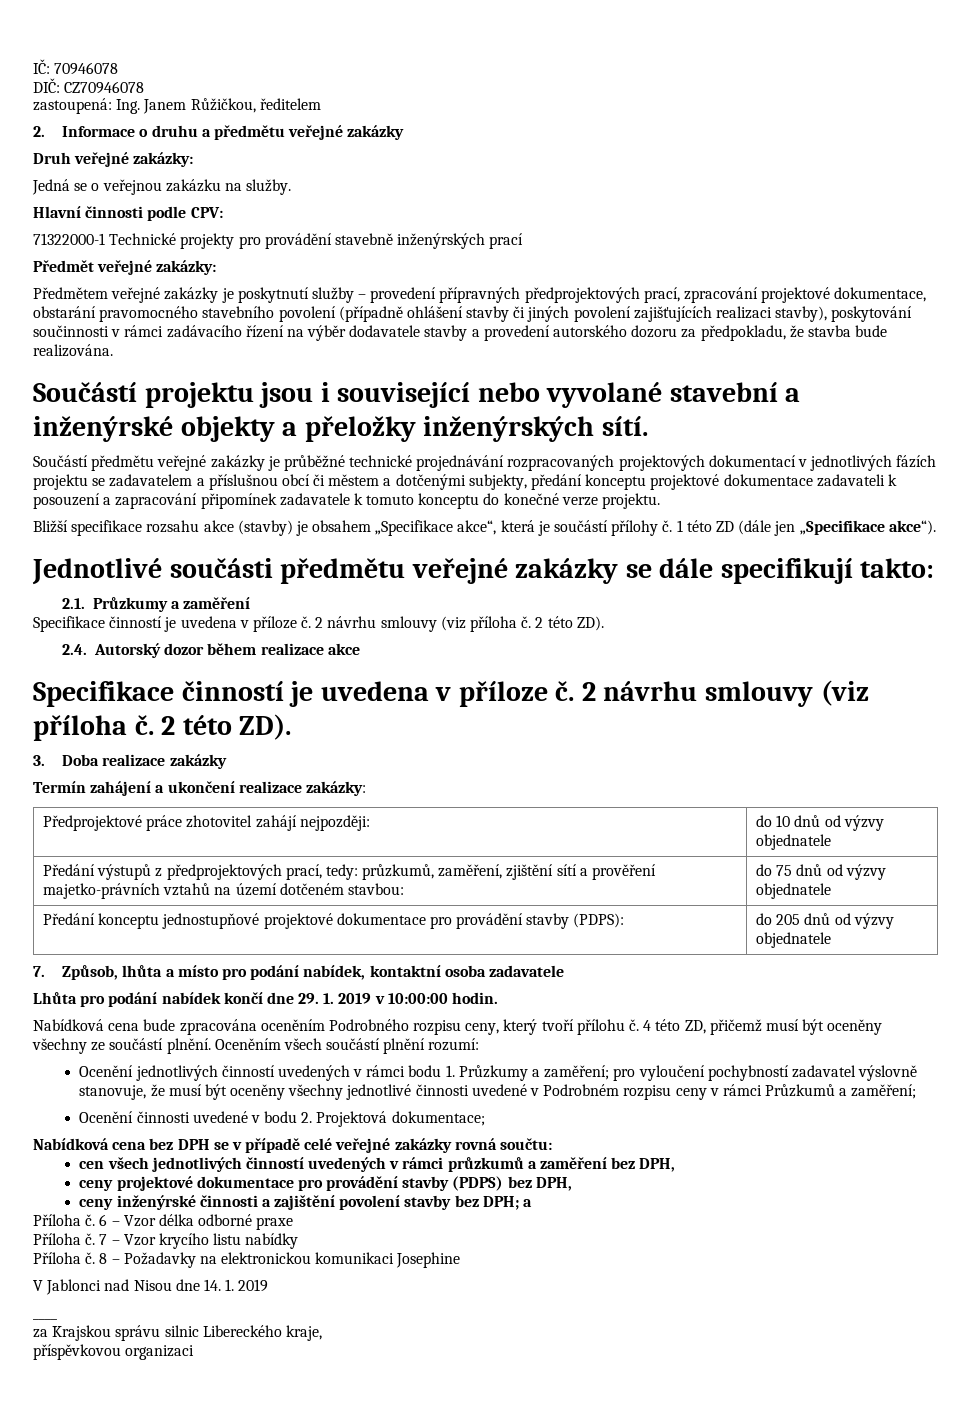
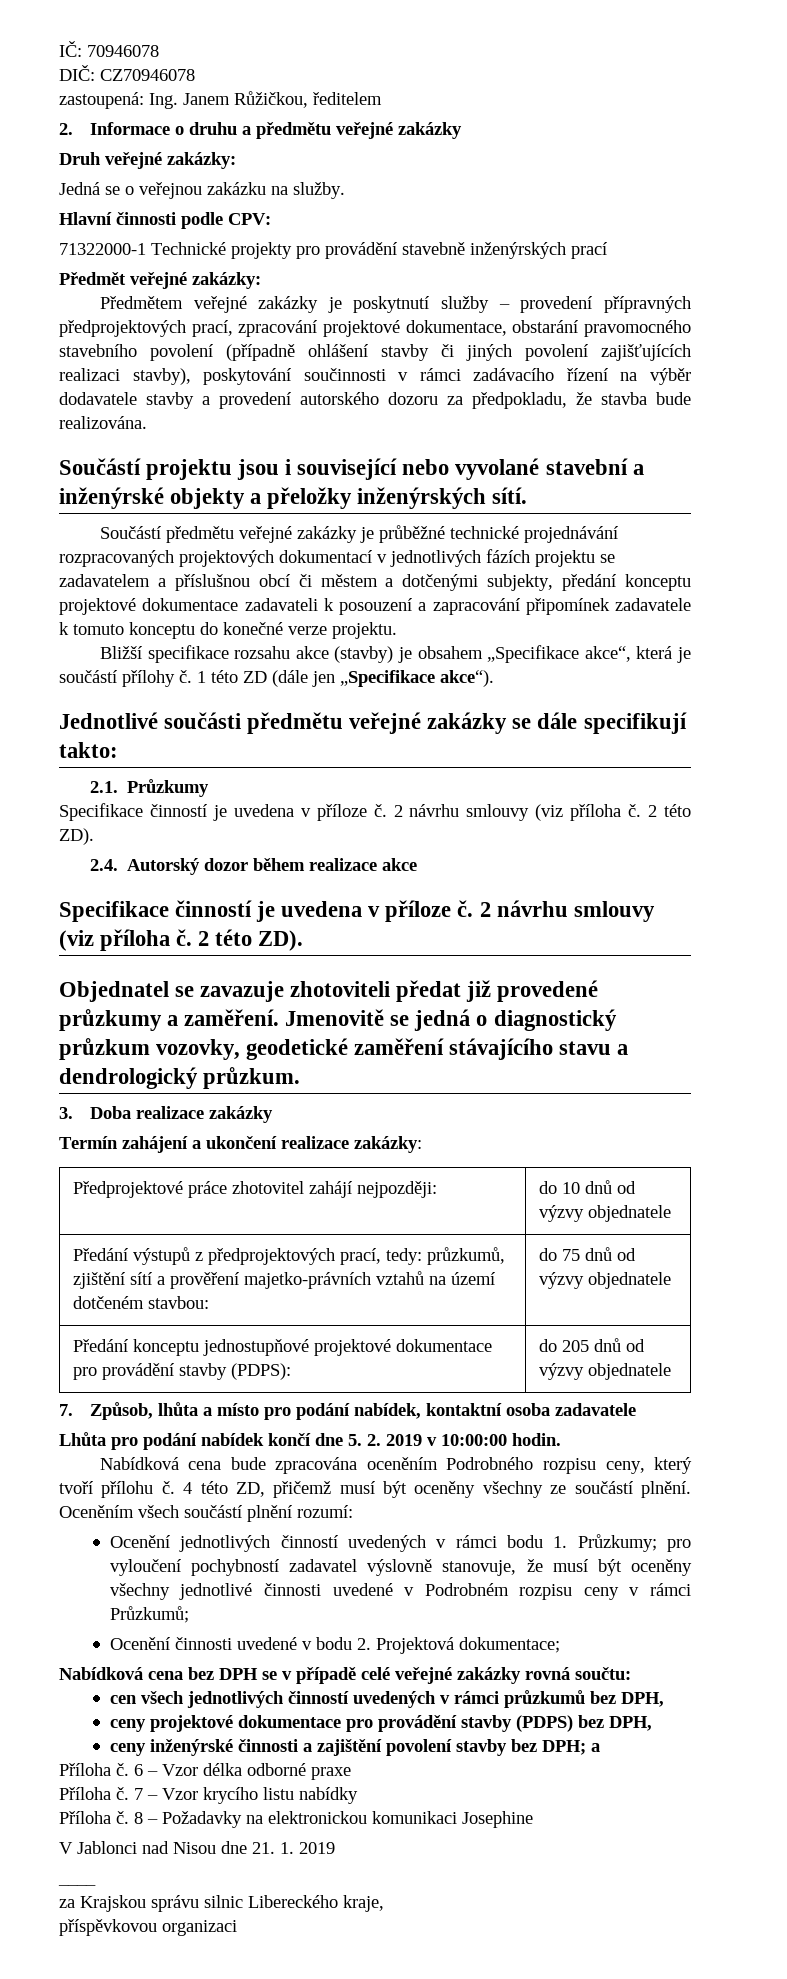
- 2.1. Průzkumy a zaměření
+ 2.1. Průzkumy
+ Objednatel se zavazuje zhotoviteli předat již provedené průzkumy a zaměření. Jmenovitě se jedná o diagnostický průzkum vozovky, geodetické zaměření stávajícího stavu a dendrologický průzkum.
- Předání výstupů z předprojektových prací, tedy: průzkumů, zaměření, zjištění sítí a prověření majetko-právních vztahů na území dotčeném stavbou: | do 75 dnů od výzvy objednatele
+ Předání výstupů z předprojektových prací, tedy: průzkumů, zjištění sítí a prověření majetko-právních vztahů na území dotčeném stavbou: | do 75 dnů od výzvy objednatele
- Lhůta pro podání nabídek končí dne 29. 1. 2019 v 10:00:00 hodin.
+ Lhůta pro podání nabídek končí dne 5. 2. 2019 v 10:00:00 hodin.
- Ocenění jednotlivých činností uvedených v rámci bodu 1. Průzkumy a zaměření; pro vyloučení pochybností zadavatel výslovně stanovuje, že musí být oceněny všechny jednotlivé činnosti uvedené v Podrobném rozpisu ceny v rámci Průzkumů a zaměření;
+ Ocenění jednotlivých činností uvedených v rámci bodu 1. Průzkumy; pro vyloučení pochybností zadavatel výslovně stanovuje, že musí být oceněny všechny jednotlivé činnosti uvedené v Podrobném rozpisu ceny v rámci Průzkumů;
- cen všech jednotlivých činností uvedených v rámci průzkumů a zaměření bez DPH,
+ cen všech jednotlivých činností uvedených v rámci průzkumů bez DPH,
- V Jablonci nad Nisou dne 14. 1. 2019
+ V Jablonci nad Nisou dne 21. 1. 2019

